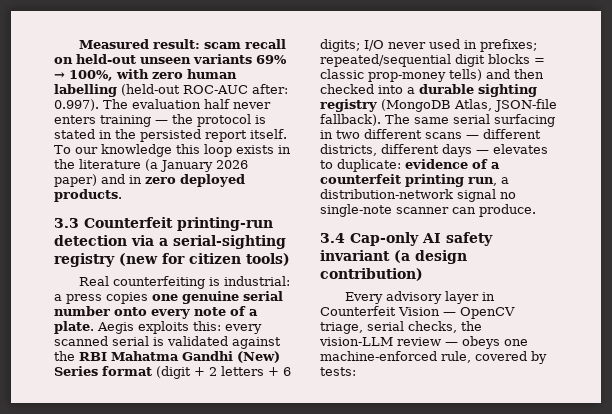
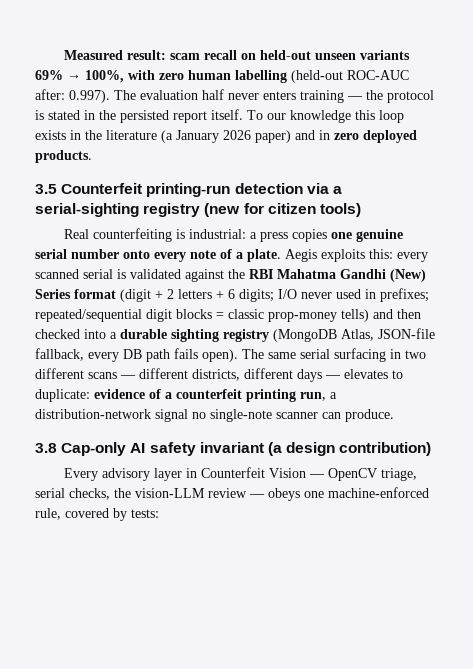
- 3.3 Counterfeit printing-run detection via a serial-sighting registry (new for citizen tools)
+ 3.5 Counterfeit printing-run detection via a serial-sighting registry (new for citizen tools)
- Aegis exploits this: every scanned serial is validated against the RBI Mahatma Gandhi (New) Series format (digit + 2 letters + 6 digits; I/O never used in prefixes; repeated/sequential digit blocks = classic prop-money tells) and then checked into a durable sighting registry (MongoDB Atlas, JSON-file fallback).
+ Aegis exploits this: every scanned serial is validated against the RBI Mahatma Gandhi (New) Series format (digit + 2 letters + 6 digits; I/O never used in prefixes; repeated/sequential digit blocks = classic prop-money tells) and then checked into a durable sighting registry (MongoDB Atlas, JSON-file fallback, every DB path fails open).
- 3.4 Cap-only AI safety invariant (a design contribution)
+ 3.8 Cap-only AI safety invariant (a design contribution)

